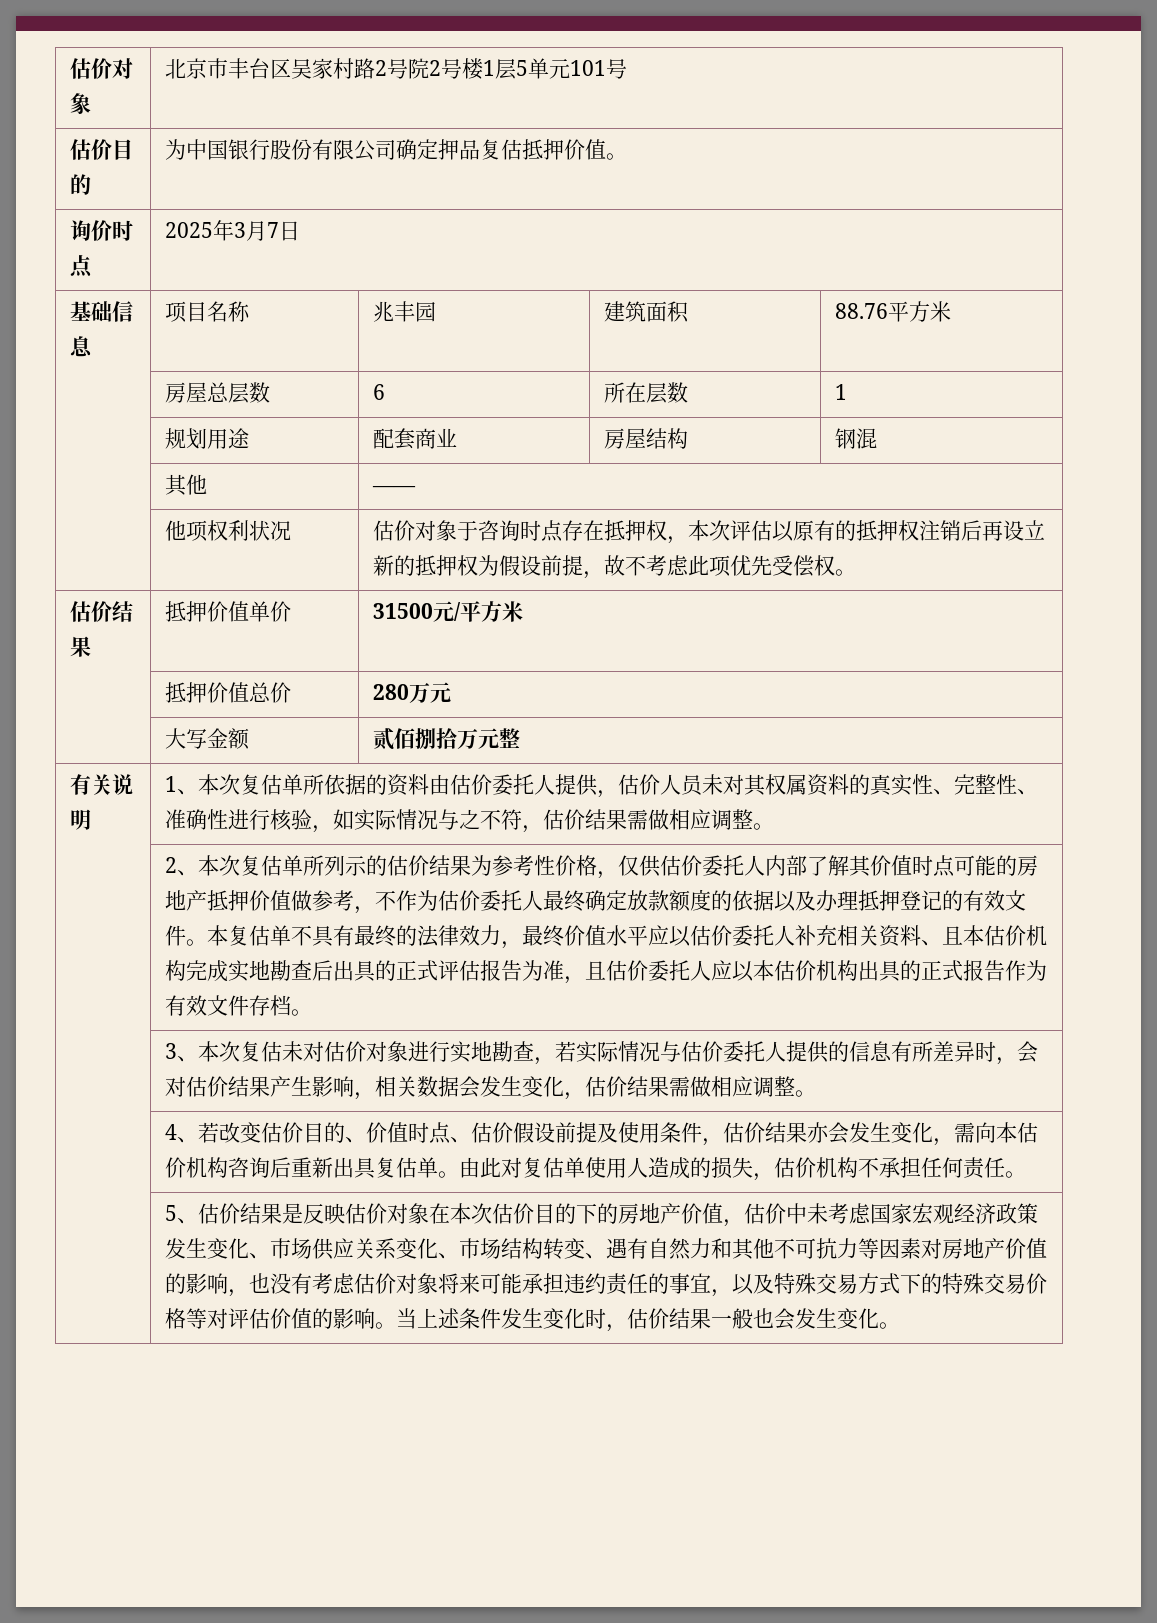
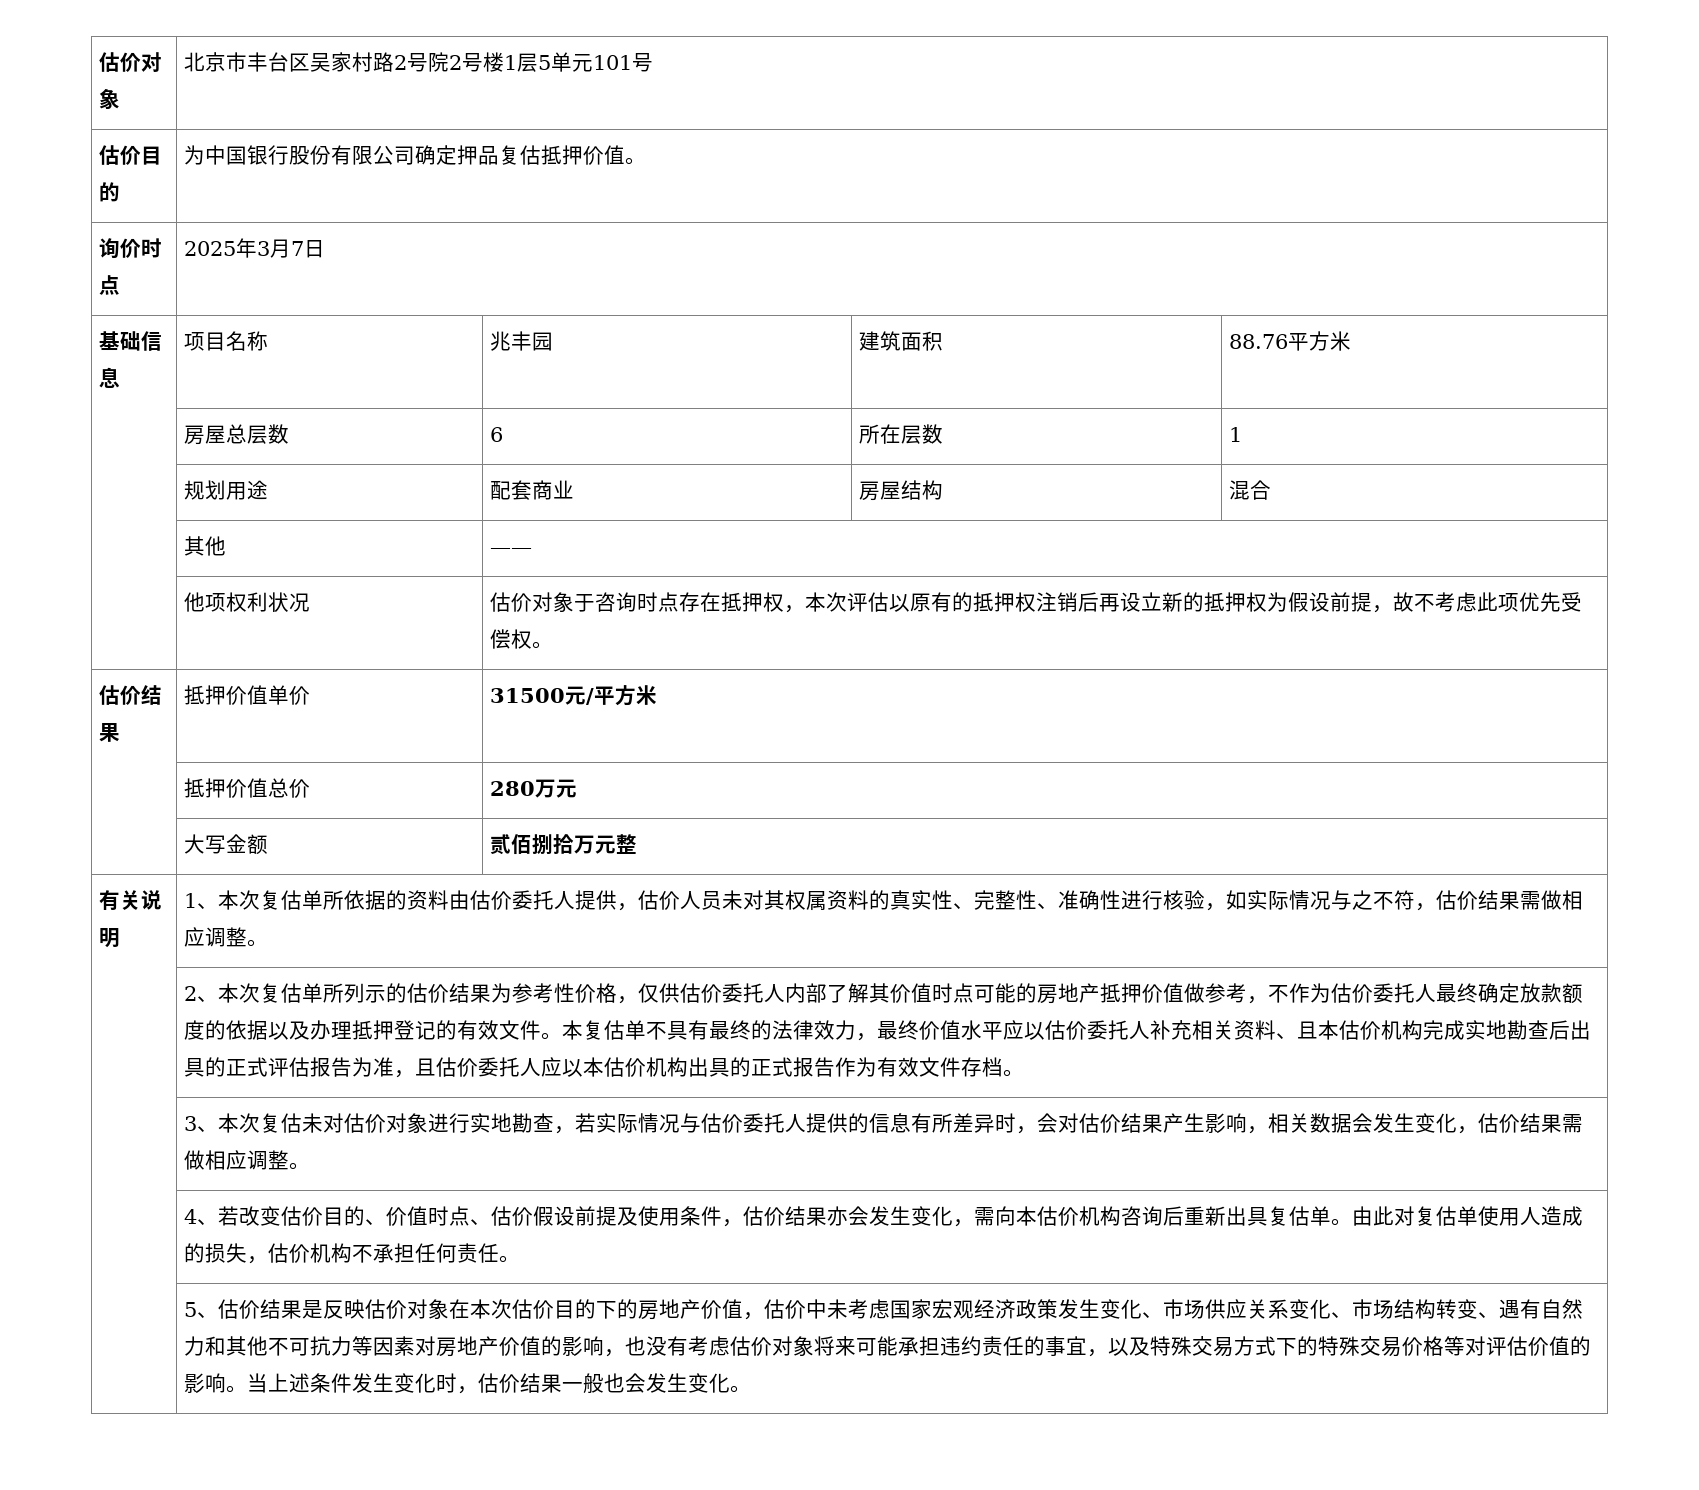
- | 规划用途 | 配套商业 | 房屋结构 | 钢混
+ | 规划用途 | 配套商业 | 房屋结构 | 混合

